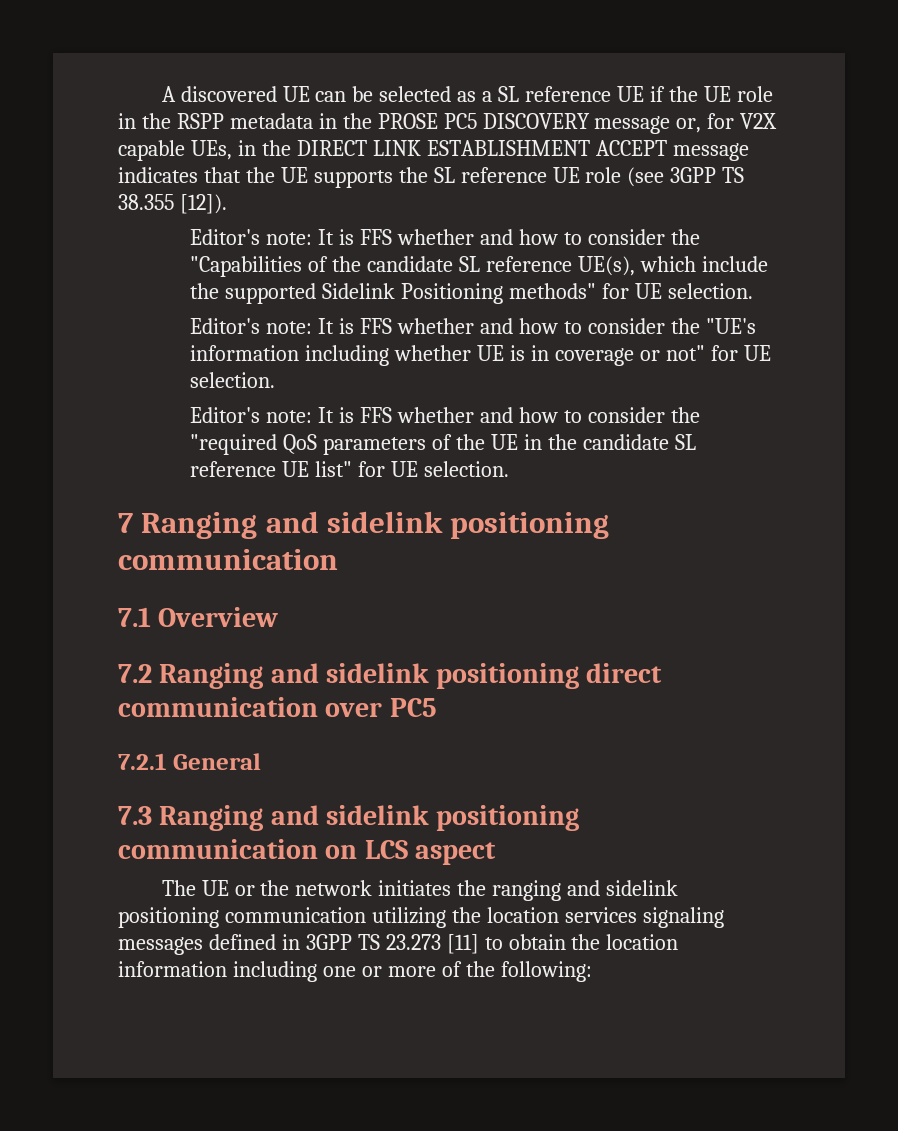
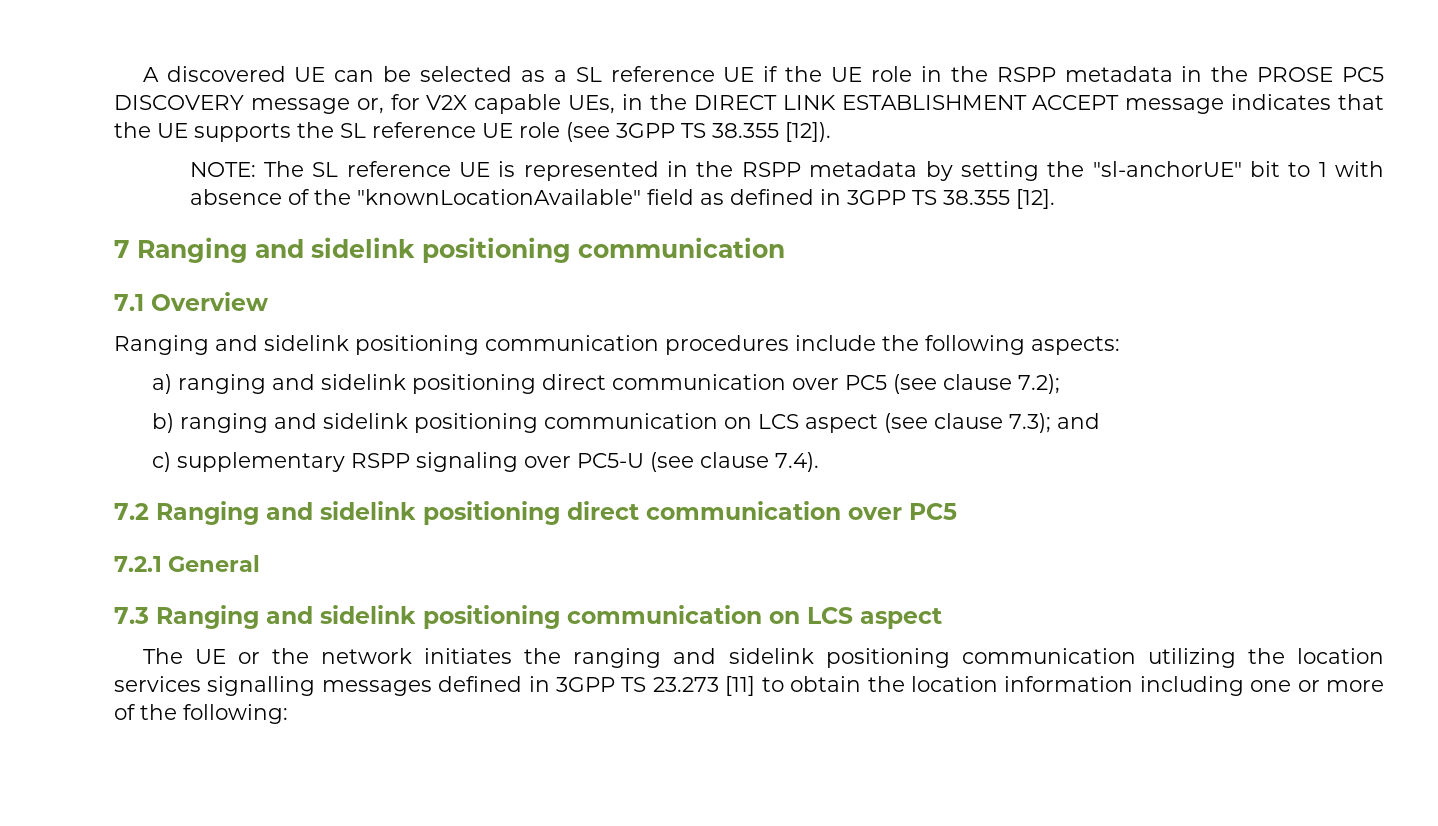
- Editor's note: It is FFS whether and how to consider the "Capabilities of the candidate SL reference UE(s), which include the supported Sidelink Positioning methods" for UE selection.
- Editor's note: It is FFS whether and how to consider the "UE's information including whether UE is in coverage or not" for UE selection.
- Editor's note: It is FFS whether and how to consider the "required QoS parameters of the UE in the candidate SL reference UE list" for UE selection.
+ NOTE: The SL reference UE is represented in the RSPP metadata by setting the "sl-anchorUE" bit to 1 with absence of the "knownLocationAvailable" field as defined in 3GPP TS 38.355 [12].
+ Ranging and sidelink positioning communication procedures include the following aspects:
+ a) ranging and sidelink positioning direct communication over PC5 (see clause 7.2);
+ b) ranging and sidelink positioning communication on LCS aspect (see clause 7.3); and
+ c) supplementary RSPP signaling over PC5-U (see clause 7.4).
- The UE or the network initiates the ranging and sidelink positioning communication utilizing the location services signaling messages defined in 3GPP TS 23.273 [11] to obtain the location information including one or more of the following:
+ The UE or the network initiates the ranging and sidelink positioning communication utilizing the location services signalling messages defined in 3GPP TS 23.273 [11] to obtain the location information including one or more of the following:

